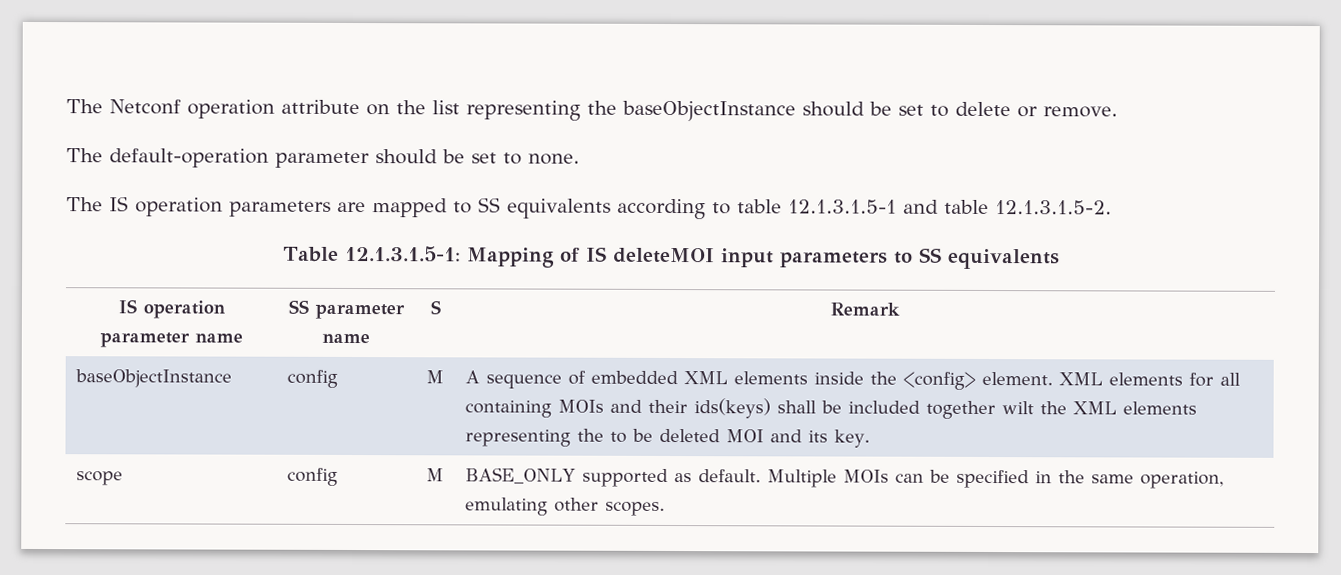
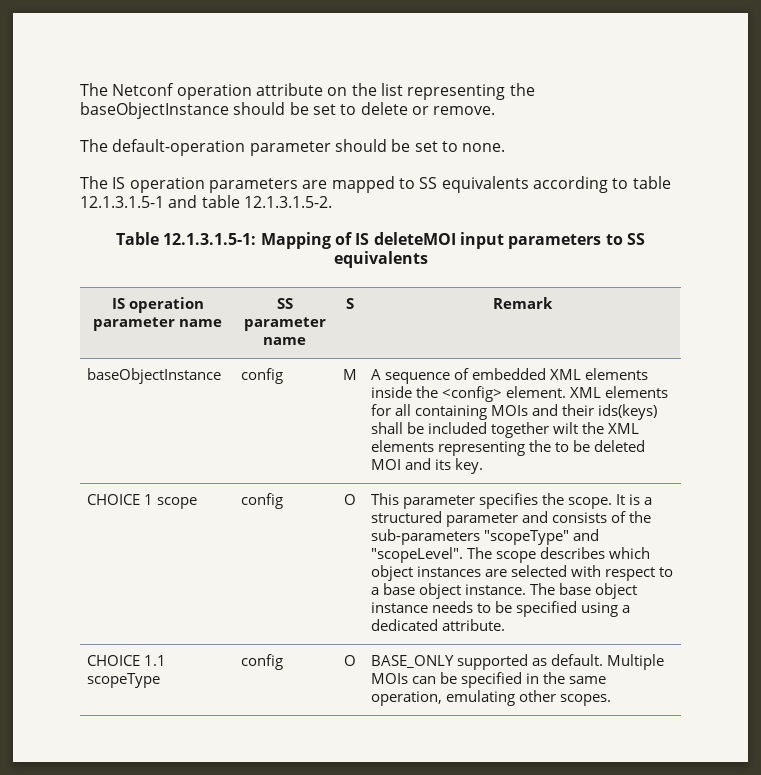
- scope
+ CHOICE 1 scope
- M | BASE_ONLY supported as default. Multiple MOIs can be specified in the same operation, emulating other scopes.
+ O | This parameter specifies the scope. It is a structured parameter and consists of the sub-parameters "scopeType" and "scopeLevel". The scope describes which object instances are selected with respect to a base object instance. The base object instance needs to be specified using a dedicated attribute.
+ CHOICE 1.1 scopeType | config | O | BASE_ONLY supported as default. Multiple MOIs can be specified in the same operation, emulating other scopes.

